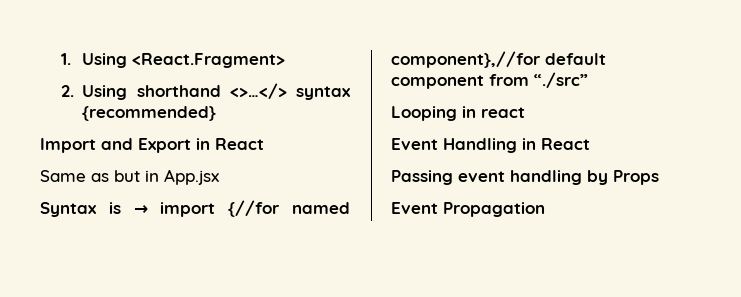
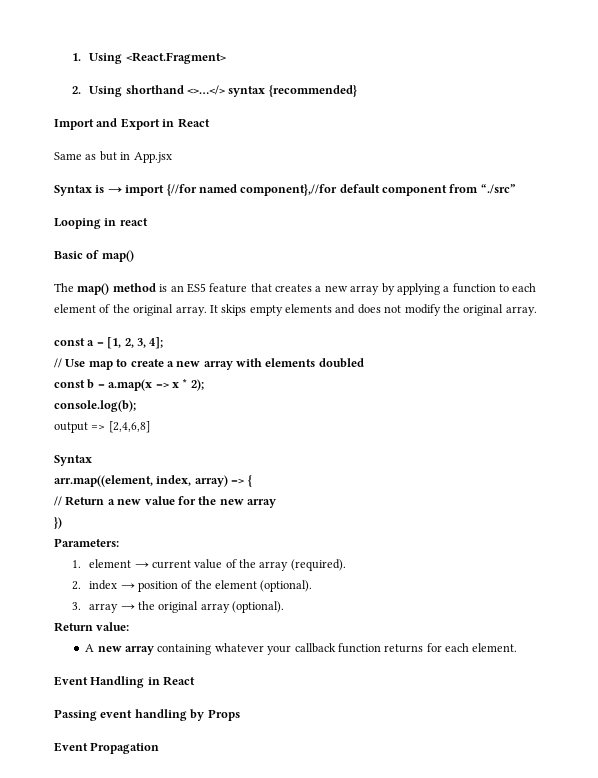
+ Basic of map()
+ The map() method is an ES5 feature that creates a new array by applying a function to each element of the original array. It skips empty elements and does not modify the original array.
+ const a = [1, 2, 3, 4];
+ // Use map to create a new array with elements doubled
+ const b = a.map(x => x * 2);
+ console.log(b);
+ output => [2,4,6,8]
+ Syntax
+ arr.map((element, index, array) => {
+ // Return a new value for the new array
+ })
+ Parameters:
+ 1. element → current value of the array (required).
+ 2. index → position of the element (optional).
+ 3. array → the original array (optional).
+ Return value:
+ A new array containing whatever your callback function returns for each element.

